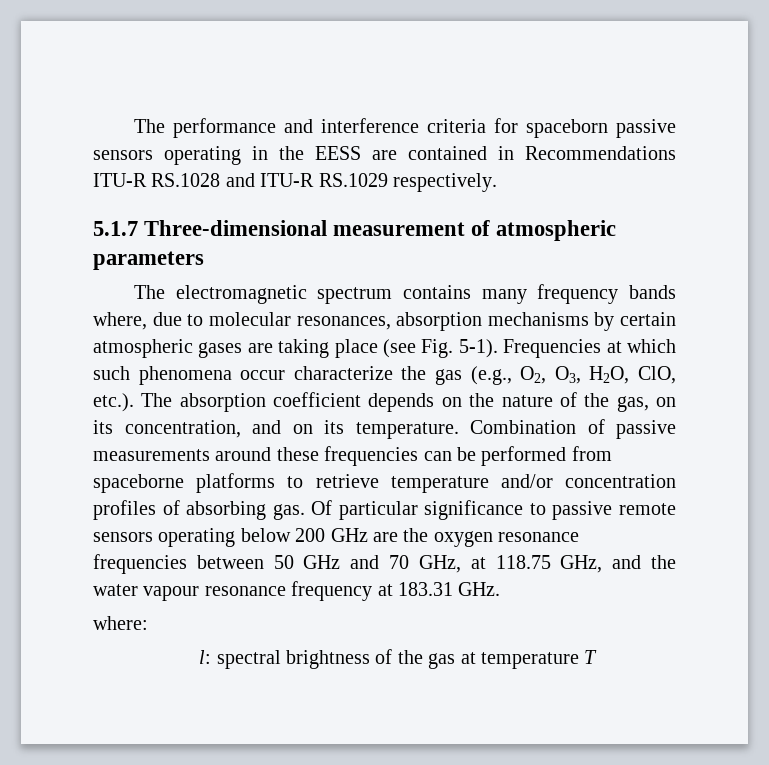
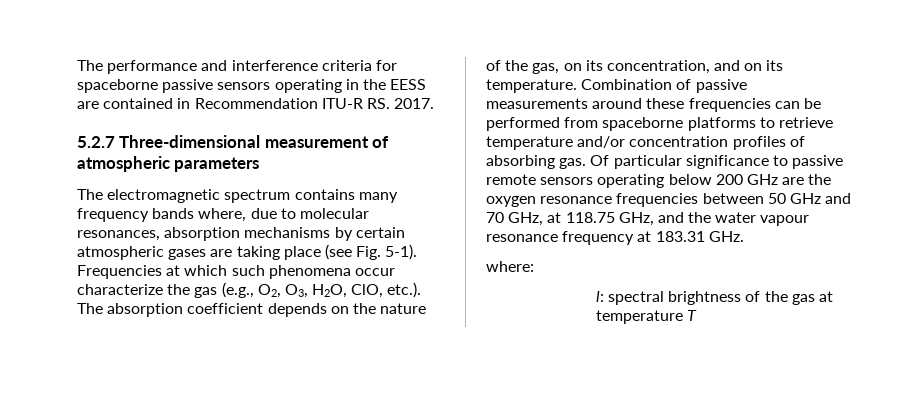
- The performance and interference criteria for spaceborn passive sensors operating in the EESS are contained in Recommendations ITU-R RS.1028 and ITU-R RS.1029 respectively.
- 5.1.7 Three-dimensional measurement of atmospheric parameters
+ The performance and interference criteria for spaceborne passive sensors operating in the EESS are contained in Recommendation ITU-R RS. 2017.
+ 5.2.7 Three-dimensional measurement of atmospheric parameters

